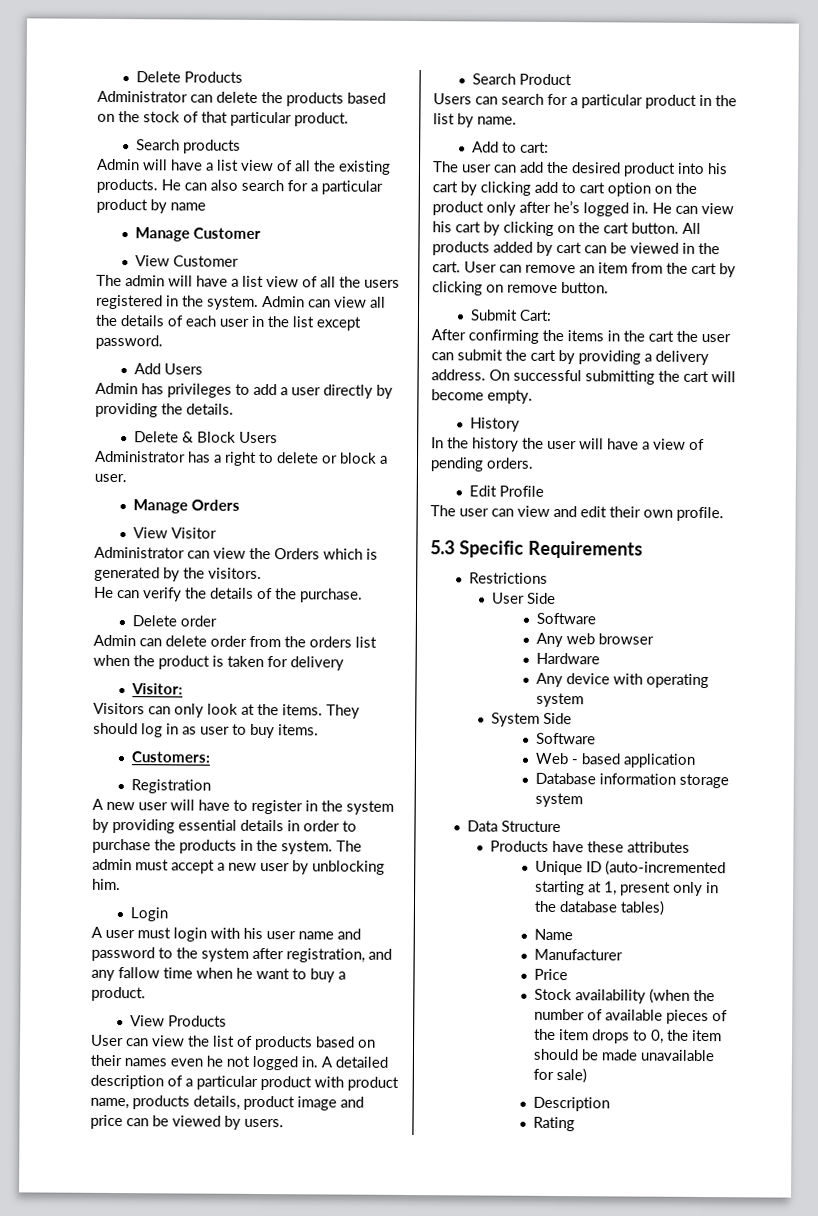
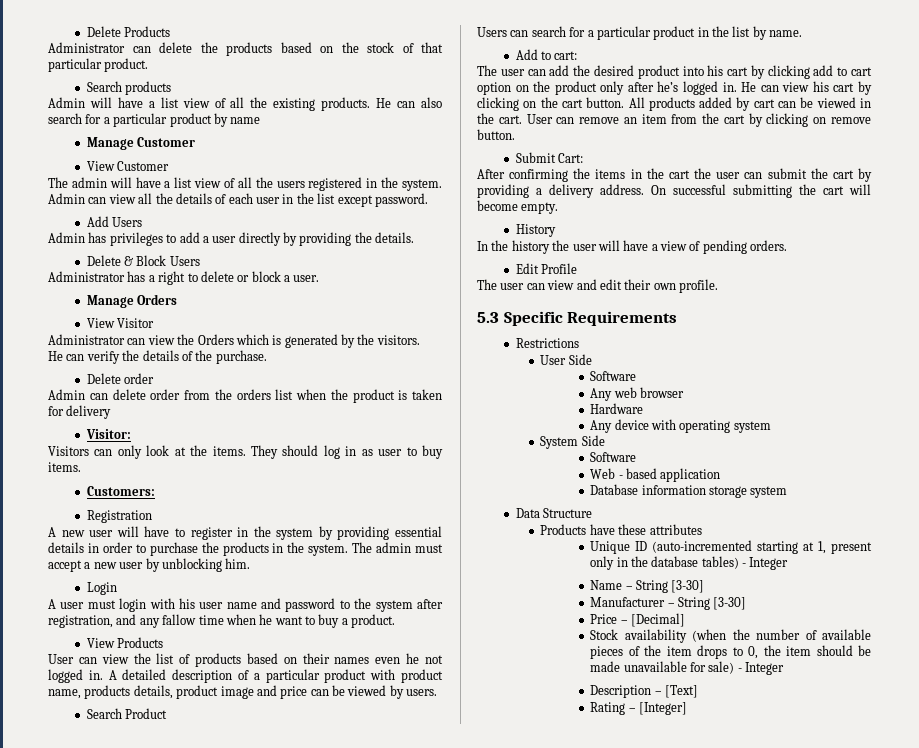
- Unique ID (auto-incremented starting at 1, present only in the database tables)
+ Unique ID (auto-incremented starting at 1, present only in the database tables) - Integer
- Name
- Manufacturer
+ Name – String [3-30]
+ Manufacturer – String [3-30]
- Price
+ Price – [Decimal]
- Stock availability (when the number of available pieces of the item drops to 0, the item should be made unavailable for sale)
+ Stock availability (when the number of available pieces of the item drops to 0, the item should be made unavailable for sale) - Integer
- Description
+ Description – [Text]
- Rating
+ Rating – [Integer]

